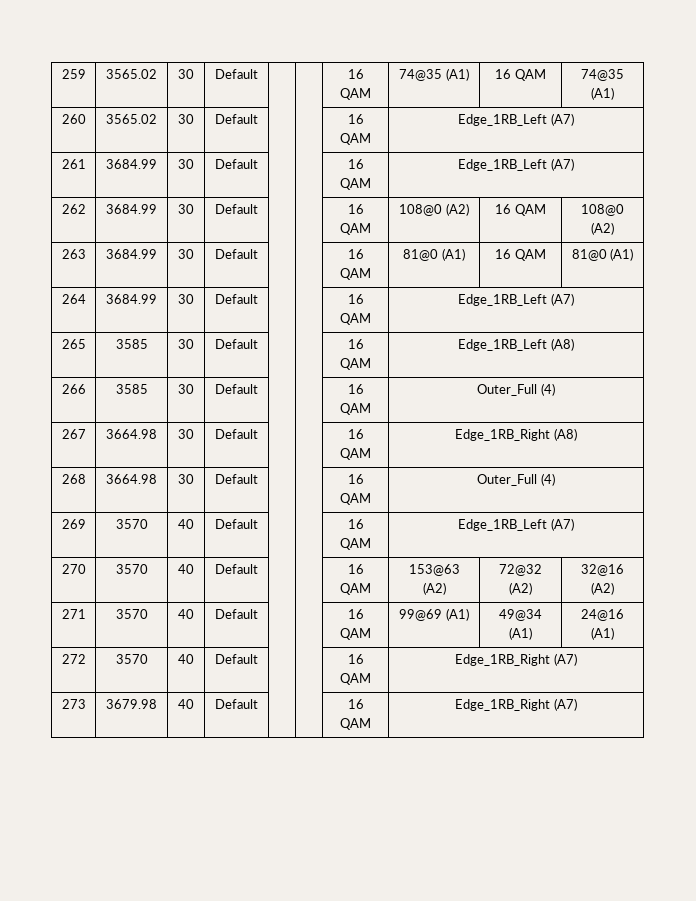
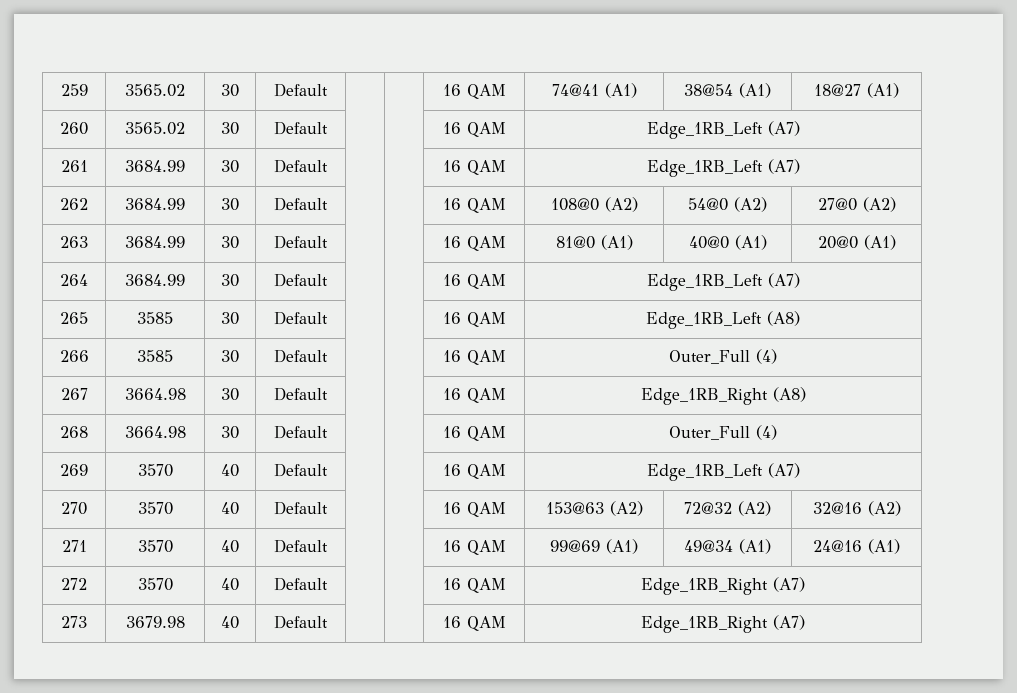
- 259 | 3565.02 | 30 | Default | | | 16 QAM | 74@35 (A1) | 16 QAM | 74@35 (A1)
+ 259 | 3565.02 | 30 | Default | | | 16 QAM | 74@41 (A1) | 38@54 (A1) | 18@27 (A1)
- 262 | 3684.99 | 30 | Default | | | 16 QAM | 108@0 (A2) | 16 QAM | 108@0 (A2)
+ 262 | 3684.99 | 30 | Default | | | 16 QAM | 108@0 (A2) | 54@0 (A2) | 27@0 (A2)
- 263 | 3684.99 | 30 | Default | | | 16 QAM | 81@0 (A1) | 16 QAM | 81@0 (A1)
+ 263 | 3684.99 | 30 | Default | | | 16 QAM | 81@0 (A1) | 40@0 (A1) | 20@0 (A1)

